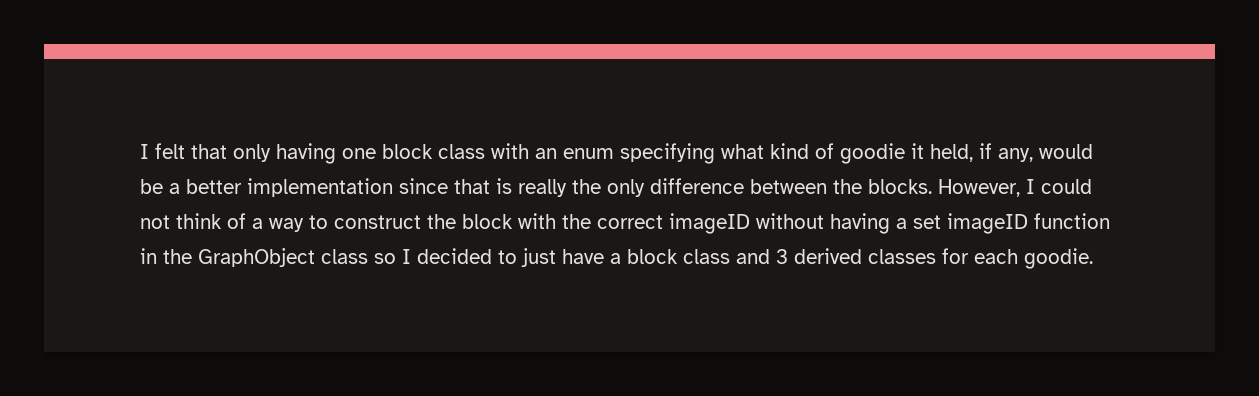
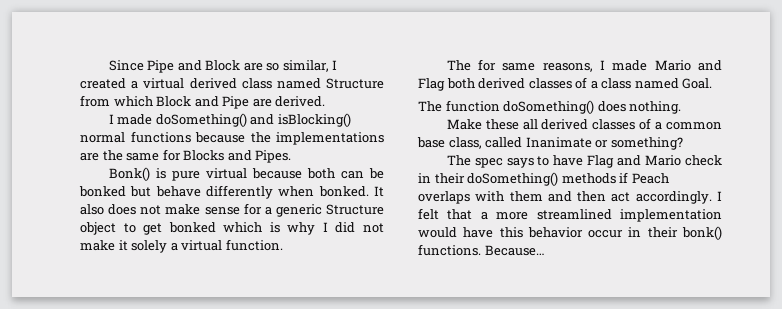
- I felt that only having one block class with an enum specifying what kind of goodie it held, if any, would be a better implementation since that is really the only difference between the blocks. However, I could not think of a way to construct the block with the correct imageID without having a set imageID function in the GraphObject class so I decided to just have a block class and 3 derived classes for each goodie.
+ Since Pipe and Block are so similar, I created a virtual derived class named Structure from which Block and Pipe are derived.
+ I made doSomething() and isBlocking() normal functions because the implementations are the same for Blocks and Pipes.
+ Bonk() is pure virtual because both can be bonked but behave differently when bonked. It also does not make sense for a generic Structure object to get bonked which is why I did not make it solely a virtual function.
+ The for same reasons, I made Mario and Flag both derived classes of a class named Goal.
+ The function doSomething() does nothing.
+ Make these all derived classes of a common base class, called Inanimate or something?
+ The spec says to have Flag and Mario check in their doSomething() methods if Peach overlaps with them and then act accordingly. I felt that a more streamlined implementation would have this behavior occur in their bonk() functions. Because…

